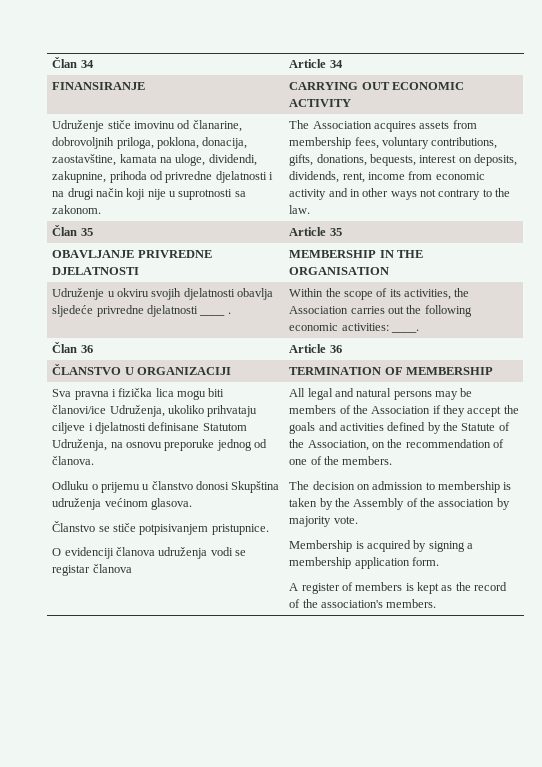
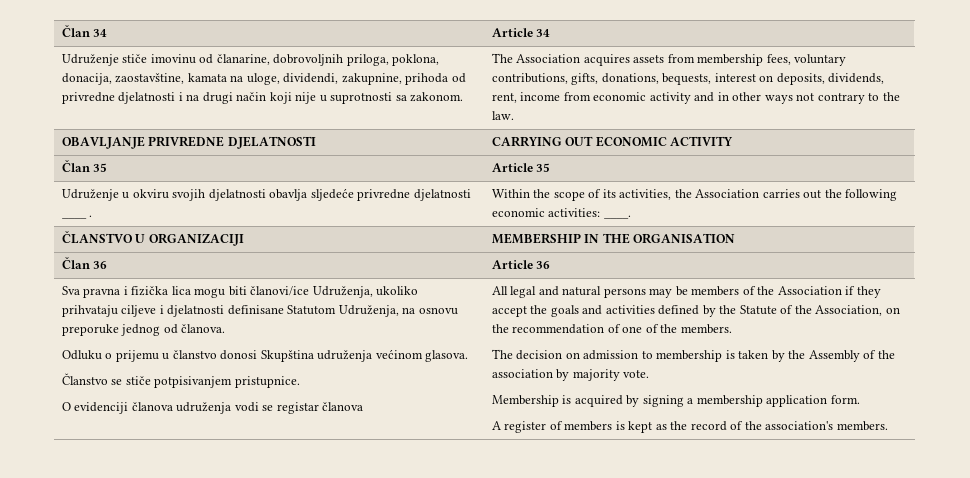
- FINANSIRANJE | CARRYING OUT ECONOMIC ACTIVITY
+ OBAVLJANJE PRIVREDNE DJELATNOSTI | CARRYING OUT ECONOMIC ACTIVITY
  Član 35 | Article 35
- OBAVLJANJE PRIVREDNE DJELATNOSTI | MEMBERSHIP IN THE ORGANISATION
+ ČLANSTVO U ORGANIZACIJI | MEMBERSHIP IN THE ORGANISATION
  Član 36 | Article 36
- ČLANSTVO U ORGANIZACIJI | TERMINATION OF MEMBERSHIP

